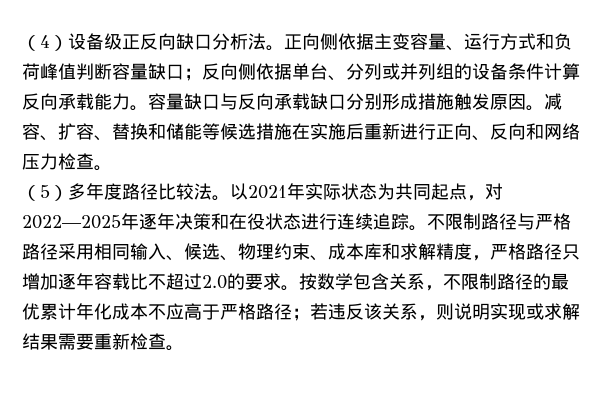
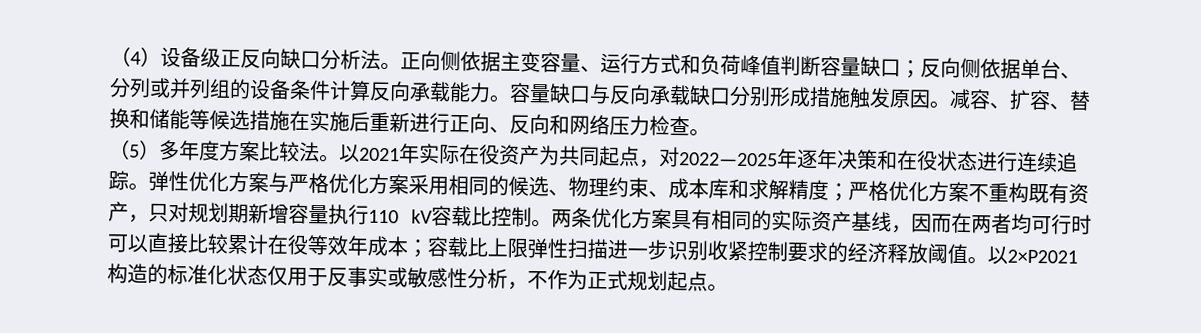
- （5）多年度路径比较法。
+ （5）多年度方案比较法。
- 以2021年实际状态为共同起点，对2022—2025年逐年决策和在役状态进行连续追踪。
+ 以2021年实际在役资产为共同起点，对2022—2025年逐年决策和在役状态进行连续追踪。
- 不限制路径与严格路径采用相同输入、候选、物理约束、成本库和求解精度，严格路径只增加逐年容载比不超过2.0的要求。按数学包含关系，不限制路径的最优累计年化成本不应高于严格路径；若违反该关系，则说明实现或求解结果需要重新检查。
+ 弹性优化方案与严格优化方案采用相同的候选、物理约束、成本库和求解精度；严格优化方案不重构既有资产，只对规划期新增容量执行110 kV容载比控制。两条优化方案具有相同的实际资产基线，因而在两者均可行时可以直接比较累计在役等效年成本；容载比上限弹性扫描进一步识别收紧控制要求的经济释放阈值。以2×P2021构造的标准化状态仅用于反事实或敏感性分析，不作为正式规划起点。

